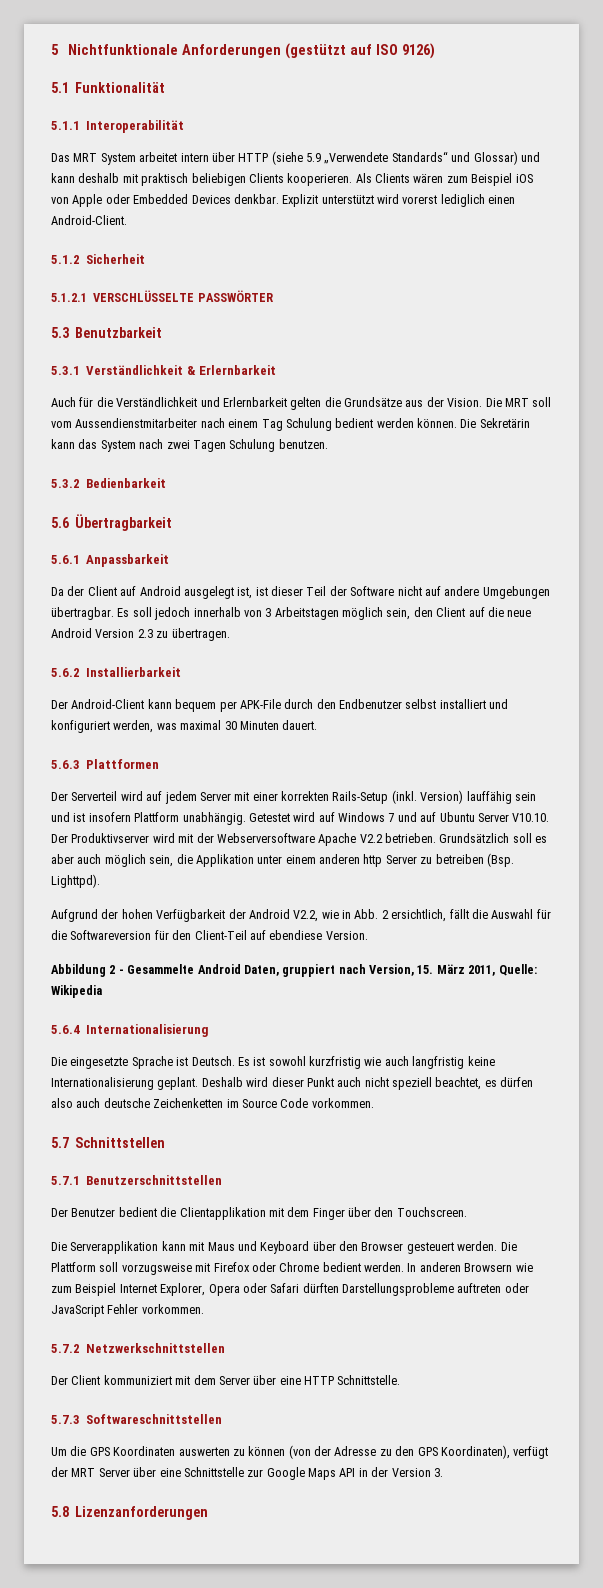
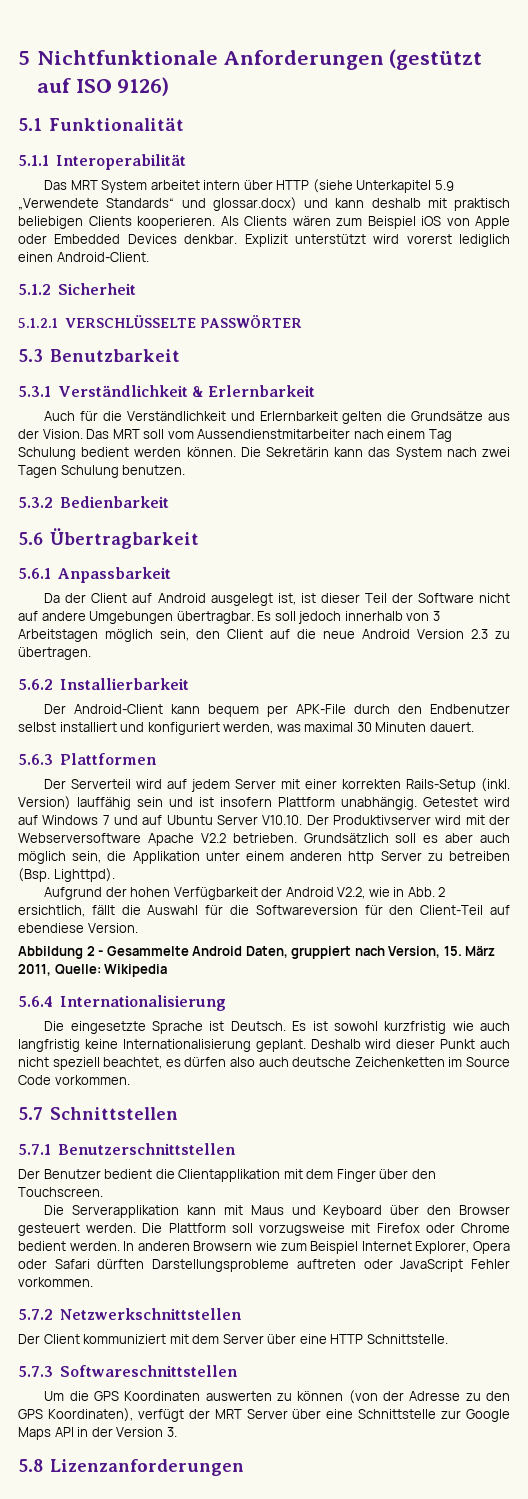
- Das MRT System arbeitet intern über HTTP (siehe 5.9 „Verwendete Standards“ und Glossar) und kann deshalb mit praktisch beliebigen Clients kooperieren.
+ Das MRT System arbeitet intern über HTTP (siehe Unterkapitel 5.9 „Verwendete Standards“ und glossar.docx) und kann deshalb mit praktisch beliebigen Clients kooperieren.
- Die MRT soll vom Aussendienstmitarbeiter nach einem Tag Schulung bedient werden können.
+ Das MRT soll vom Aussendienstmitarbeiter nach einem Tag Schulung bedient werden können.

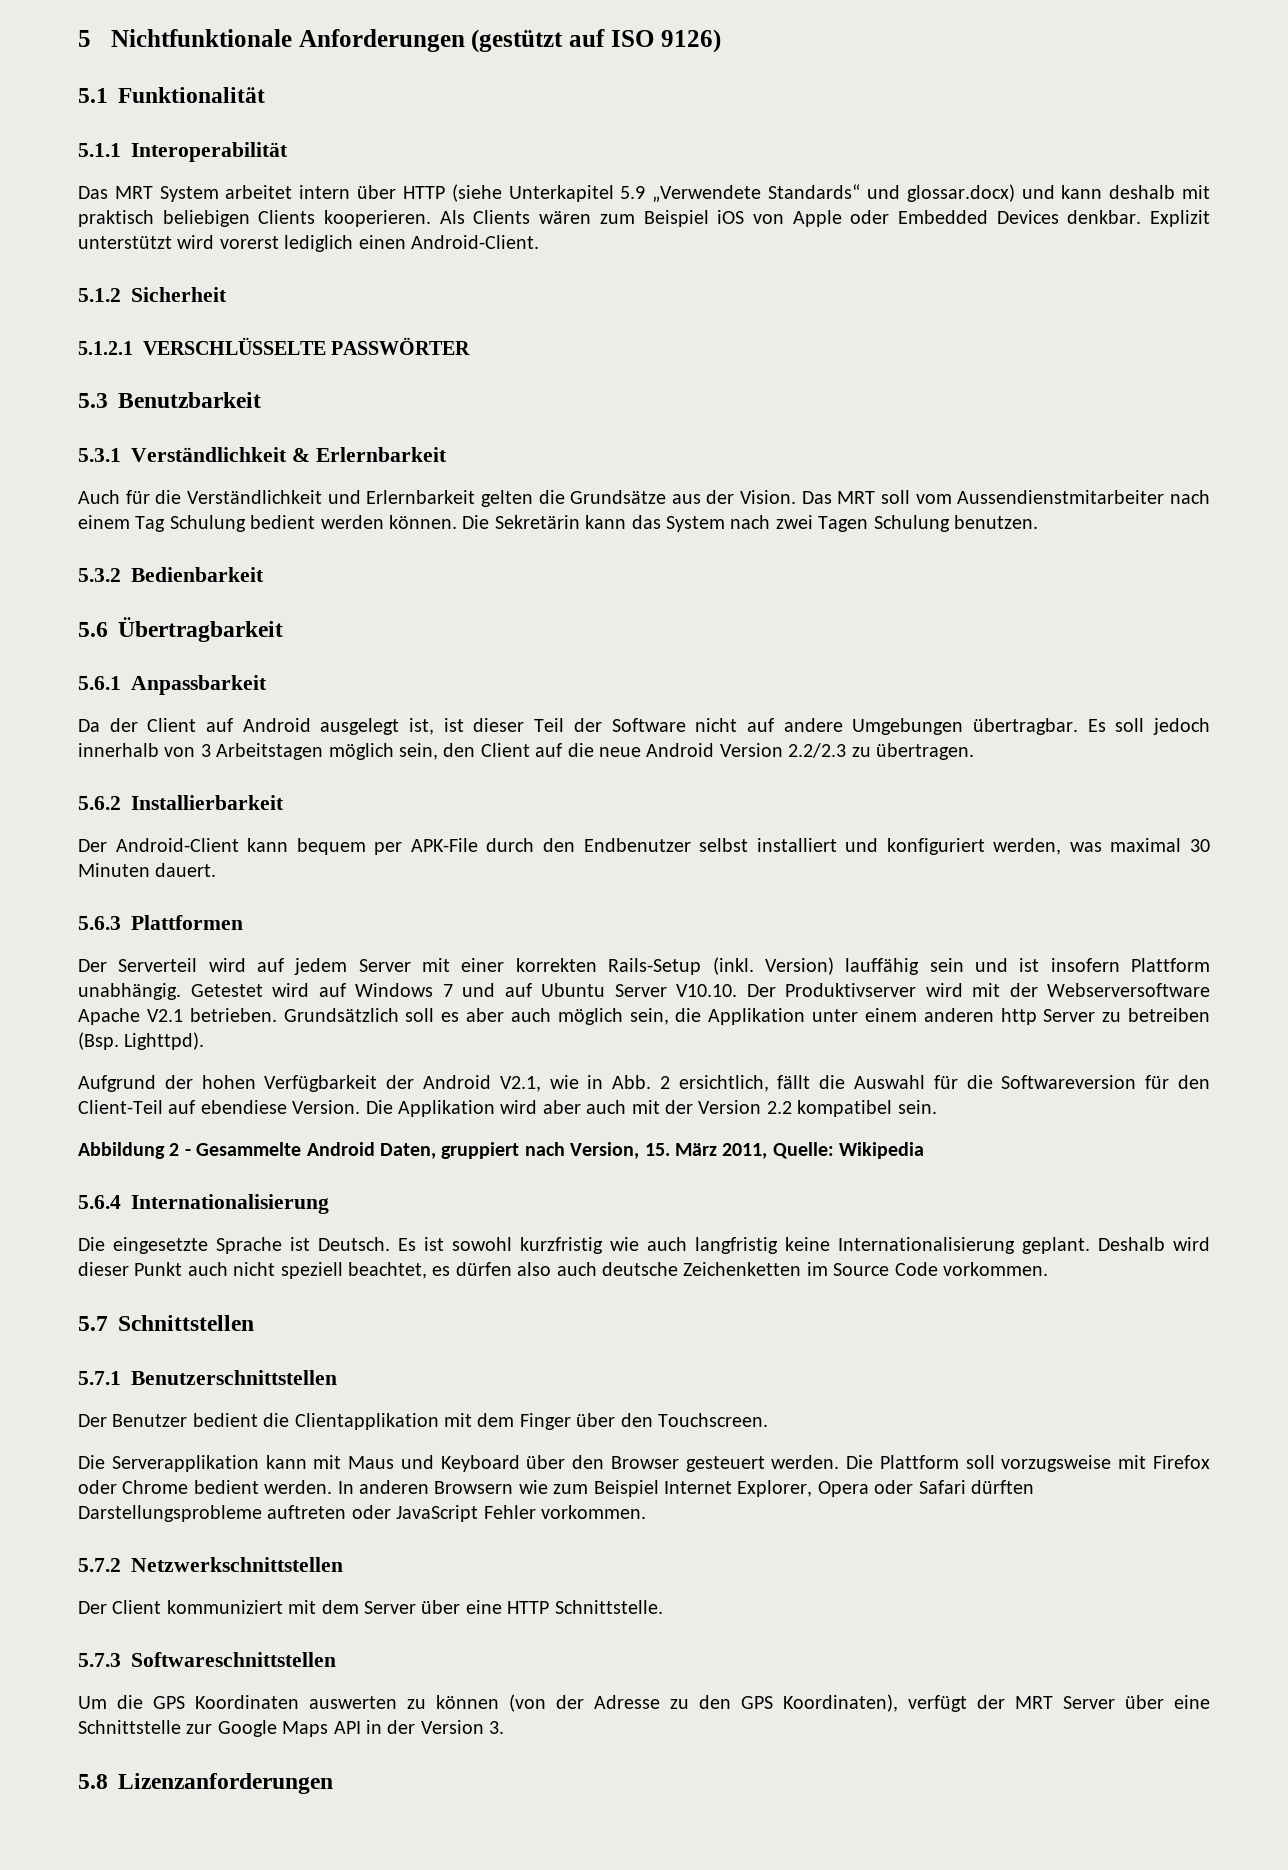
- Es soll jedoch innerhalb von 3 Arbeitstagen möglich sein, den Client auf die neue Android Version 2.3 zu übertragen.
+ Es soll jedoch innerhalb von 3 Arbeitstagen möglich sein, den Client auf die neue Android Version 2.2/2.3 zu übertragen.
- Getestet wird auf Windows 7 und auf Ubuntu Server V10.10. Der Produktivserver wird mit der Webserversoftware Apache V2.2 betrieben.
+ Getestet wird auf Windows 7 und auf Ubuntu Server V10.10. Der Produktivserver wird mit der Webserversoftware Apache V2.1 betrieben.
- Aufgrund der hohen Verfügbarkeit der Android V2.2, wie in Abb. 2 ersichtlich, fällt die Auswahl für die Softwareversion für den Client-Teil auf ebendiese Version.
+ Aufgrund der hohen Verfügbarkeit der Android V2.1, wie in Abb. 2 ersichtlich, fällt die Auswahl für die Softwareversion für den Client-Teil auf ebendiese Version. Die Applikation wird aber auch mit der Version 2.2 kompatibel sein.

